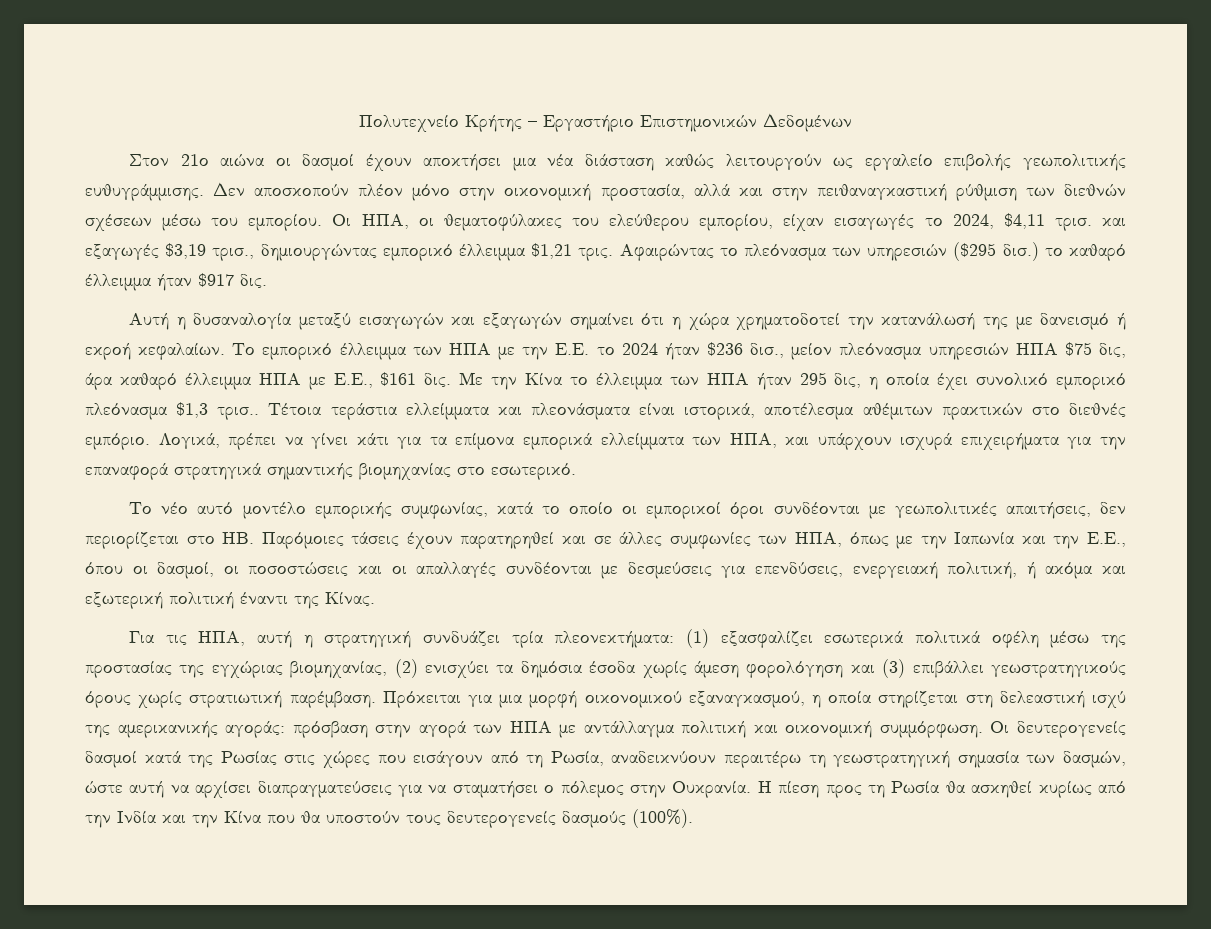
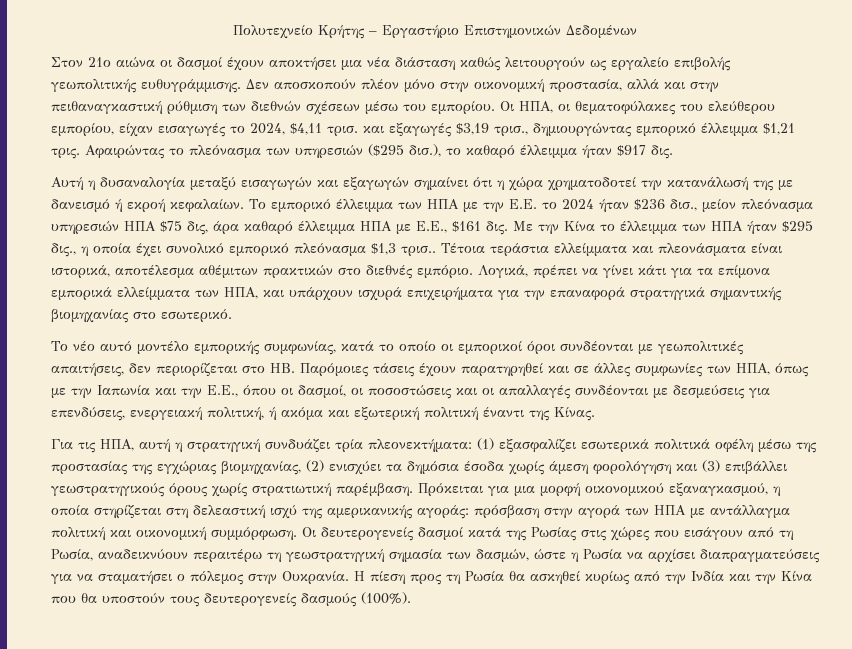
- Αφαιρώντας το πλεόνασμα των υπηρεσιών ($295 δισ.) το καθαρό έλλειμμα ήταν $917 δις.
+ Αφαιρώντας το πλεόνασμα των υπηρεσιών ($295 δισ.), το καθαρό έλλειμμα ήταν $917 δις.
- Με την Κίνα το έλλειμμα των ΗΠΑ ήταν 295 δις, η οποία έχει συνολικό εμπορικό πλεόνασμα $1,3 τρισ..
+ Με την Κίνα το έλλειμμα των ΗΠΑ ήταν $295 δις., η οποία έχει συνολικό εμπορικό πλεόνασμα $1,3 τρισ..
- Οι δευτερογενείς δασμοί κατά της Ρωσίας στις χώρες που εισάγουν από τη Ρωσία, αναδεικνύουν περαιτέρω τη γεωστρατηγική σημασία των δασμών, ώστε αυτή να αρχίσει διαπραγματεύσεις για να σταματήσει ο πόλεμος στην Ουκρανία.
+ Οι δευτερογενείς δασμοί κατά της Ρωσίας στις χώρες που εισάγουν από τη Ρωσία, αναδεικνύουν περαιτέρω τη γεωστρατηγική σημασία των δασμών, ώστε η Ρωσία να αρχίσει διαπραγματεύσεις για να σταματήσει ο πόλεμος στην Ουκρανία.

